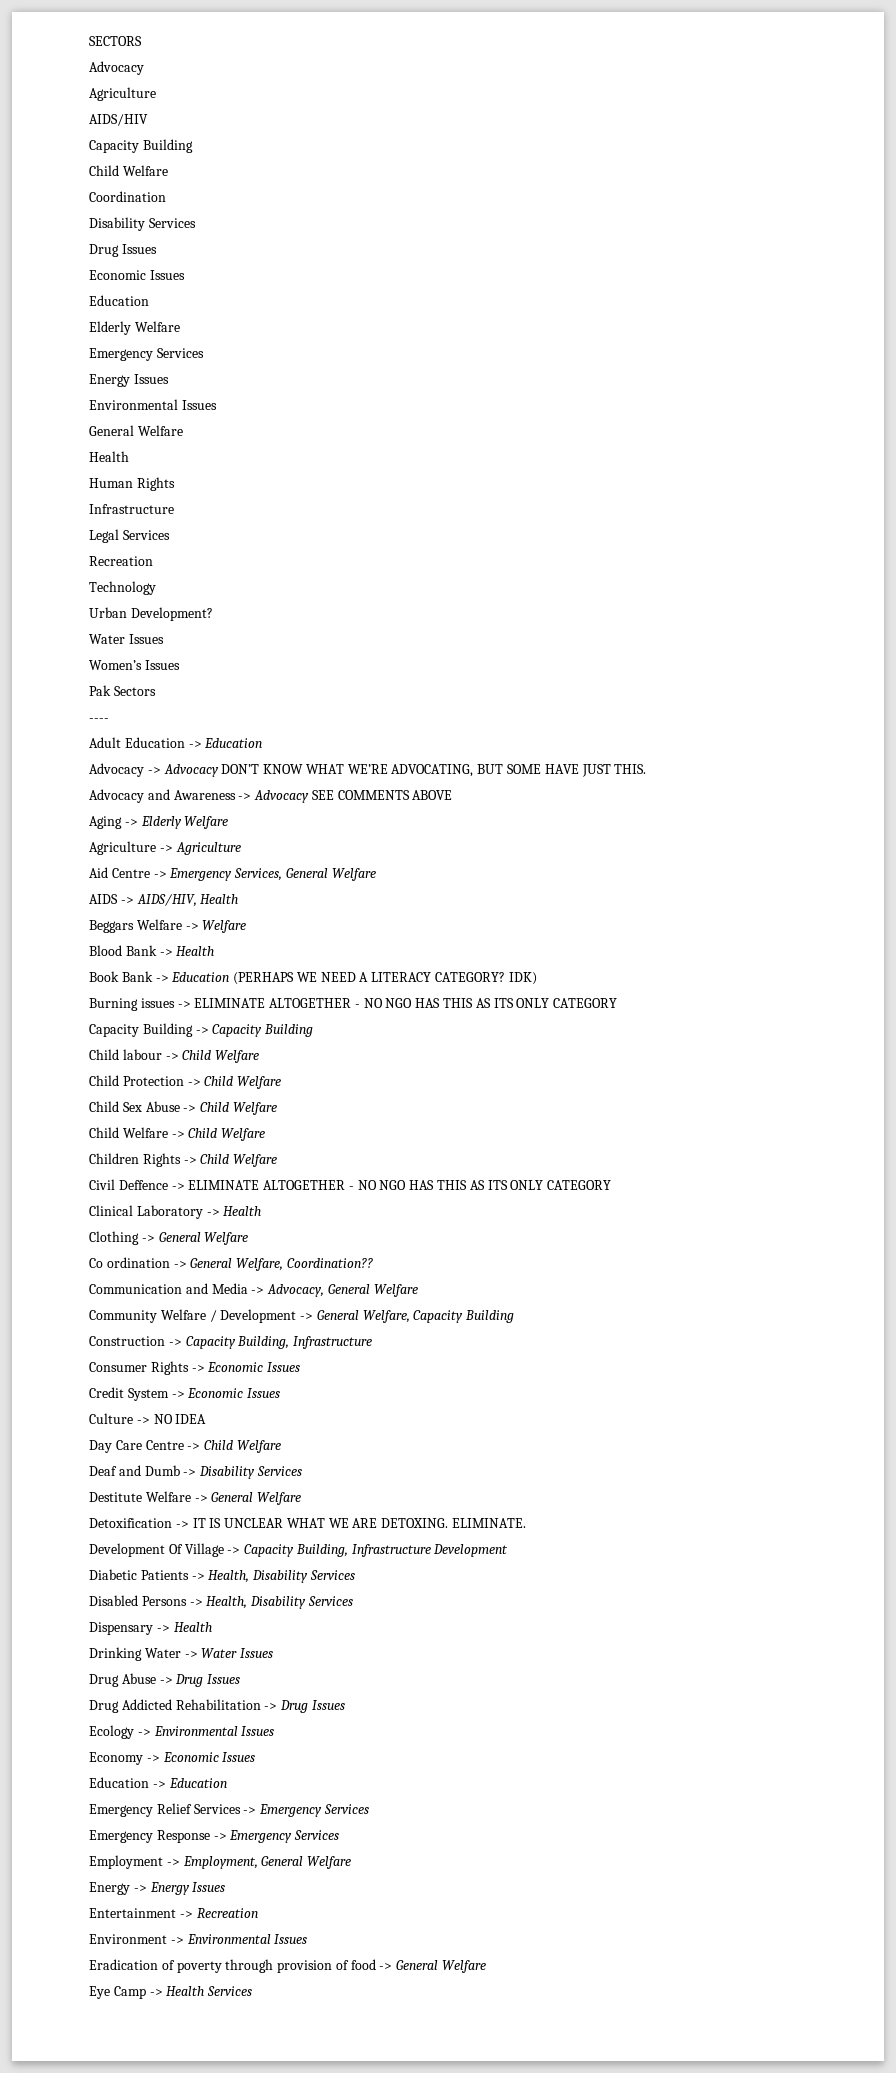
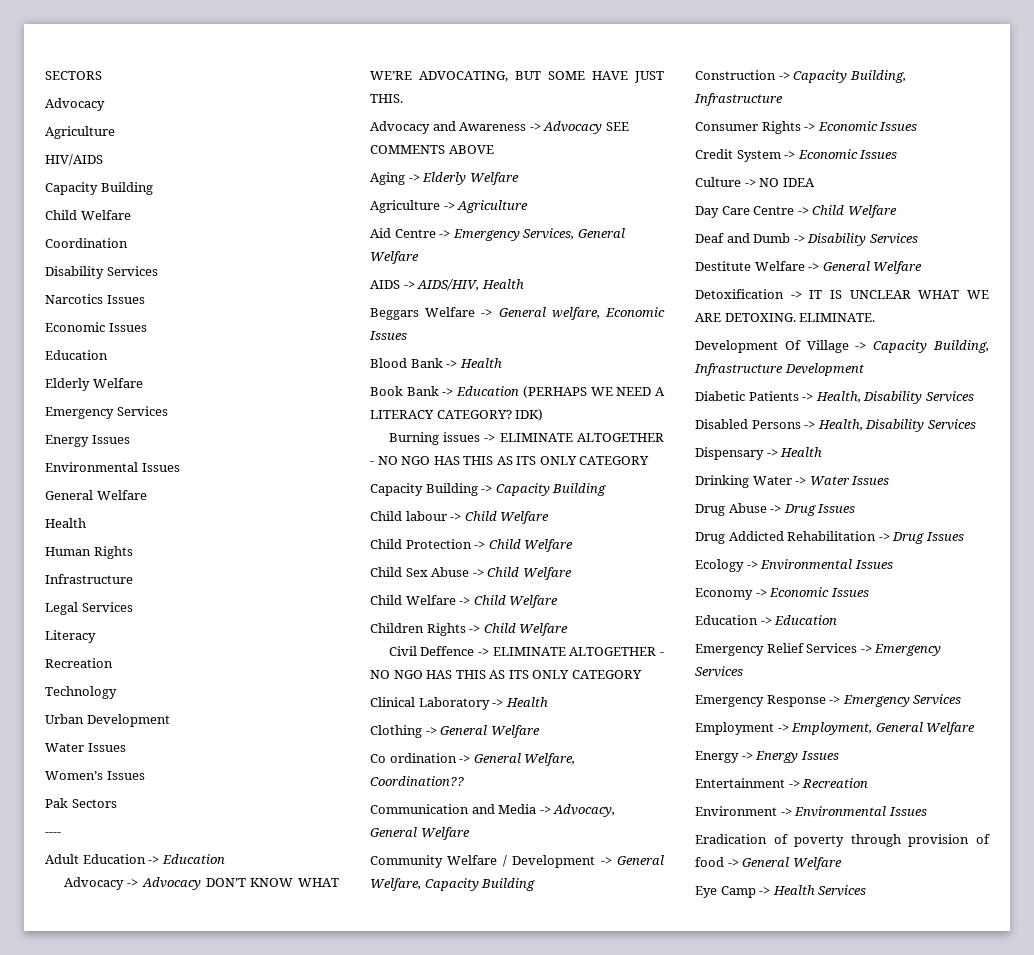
- AIDS/HIV
+ HIV/AIDS
  Coordination
  Disability Services
- Drug Issues
+ Narcotics Issues
+ Literacy
- Urban Development?
+ Urban Development
- Beggars Welfare -> Welfare
+ Beggars Welfare -> General welfare, Economic Issues

